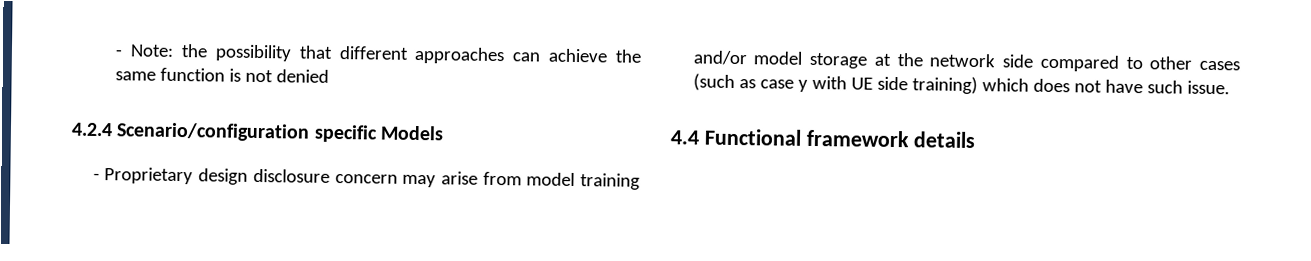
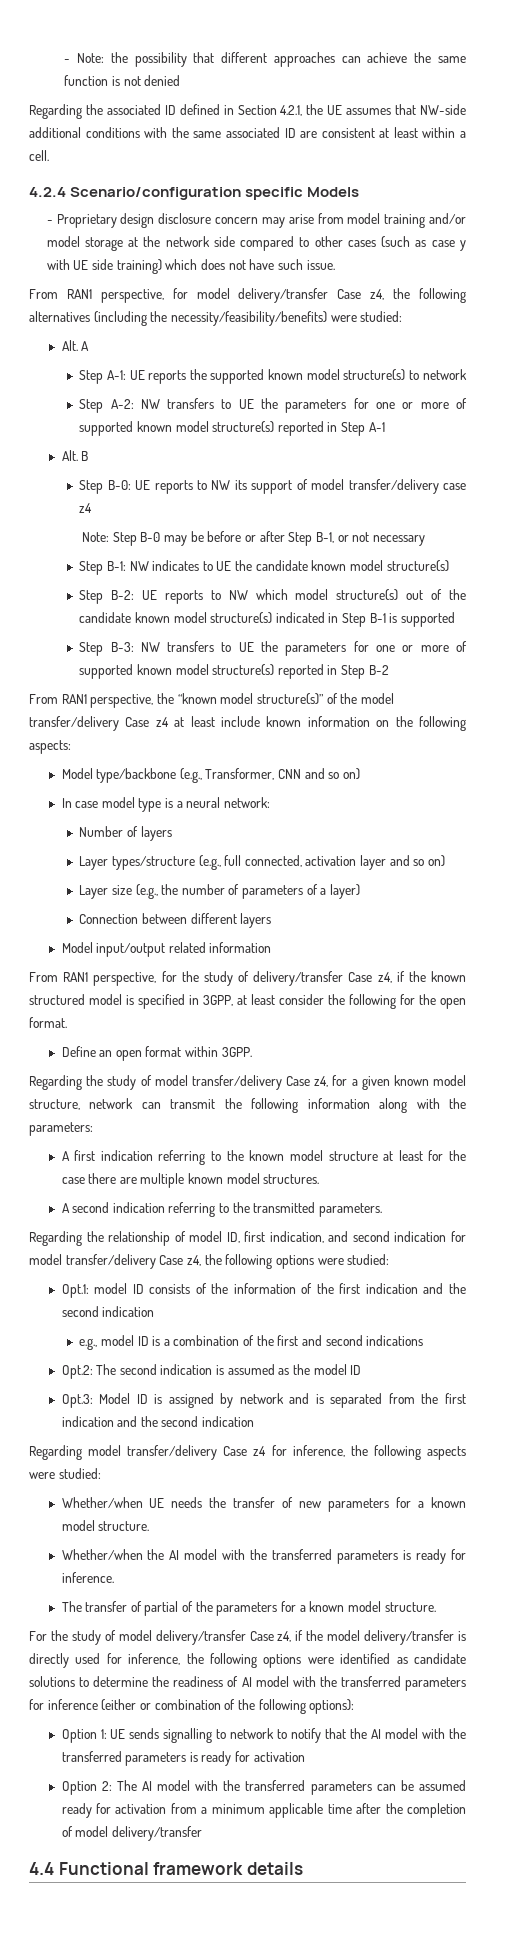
+ Regarding the associated ID defined in Section 4.2.1, the UE assumes that NW-side additional conditions with the same associated ID are consistent at least within a cell.
+ From RAN1 perspective, for model delivery/transfer Case z4, the following alternatives (including the necessity/feasibility/benefits) were studied:
+ Alt. A
+ Step A-1: UE reports the supported known model structure(s) to network
+ Step A-2: NW transfers to UE the parameters for one or more of supported known model structure(s) reported in Step A-1
+ Alt. B
+ Step B-0: UE reports to NW its support of model transfer/delivery case z4
+ Note: Step B-0 may be before or after Step B-1, or not necessary
+ Step B-1: NW indicates to UE the candidate known model structure(s)
+ Step B-2: UE reports to NW which model structure(s) out of the candidate known model structure(s) indicated in Step B-1 is supported
+ Step B-3: NW transfers to UE the parameters for one or more of supported known model structure(s) reported in Step B-2
+ From RAN1 perspective, the “known model structure(s)” of the model transfer/delivery Case z4 at least include known information on the following aspects:
+ Model type/backbone (e.g., Transformer, CNN and so on)
+ In case model type is a neural network:
+ Number of layers
+ Layer types/structure (e.g., full connected, activation layer and so on)
+ Layer size (e.g., the number of parameters of a layer)
+ Connection between different layers
+ Model input/output related information
+ From RAN1 perspective, for the study of delivery/transfer Case z4, if the known structured model is specified in 3GPP, at least consider the following for the open format.
+ Define an open format within 3GPP.
+ Regarding the study of model transfer/delivery Case z4, for a given known model structure, network can transmit the following information along with the parameters:
+ A first indication referring to the known model structure at least for the case there are multiple known model structures.
+ A second indication referring to the transmitted parameters.
+ Regarding the relationship of model ID, first indication, and second indication for model transfer/delivery Case z4, the following options were studied:
+ Opt.1: model ID consists of the information of the first indication and the second indication
+ e.g., model ID is a combination of the first and second indications
+ Opt.2: The second indication is assumed as the model ID
+ Opt.3: Model ID is assigned by network and is separated from the first indication and the second indication
+ Regarding model transfer/delivery Case z4 for inference, the following aspects were studied:
+ Whether/when UE needs the transfer of new parameters for a known model structure.
+ Whether/when the AI model with the transferred parameters is ready for inference.
+ The transfer of partial of the parameters for a known model structure.
+ For the study of model delivery/transfer Case z4, if the model delivery/transfer is directly used for inference, the following options were identified as candidate solutions to determine the readiness of AI model with the transferred parameters for inference (either or combination of the following options):
+ Option 1: UE sends signalling to network to notify that the AI model with the transferred parameters is ready for activation
+ Option 2: The AI model with the transferred parameters can be assumed ready for activation from a minimum applicable time after the completion of model delivery/transfer

